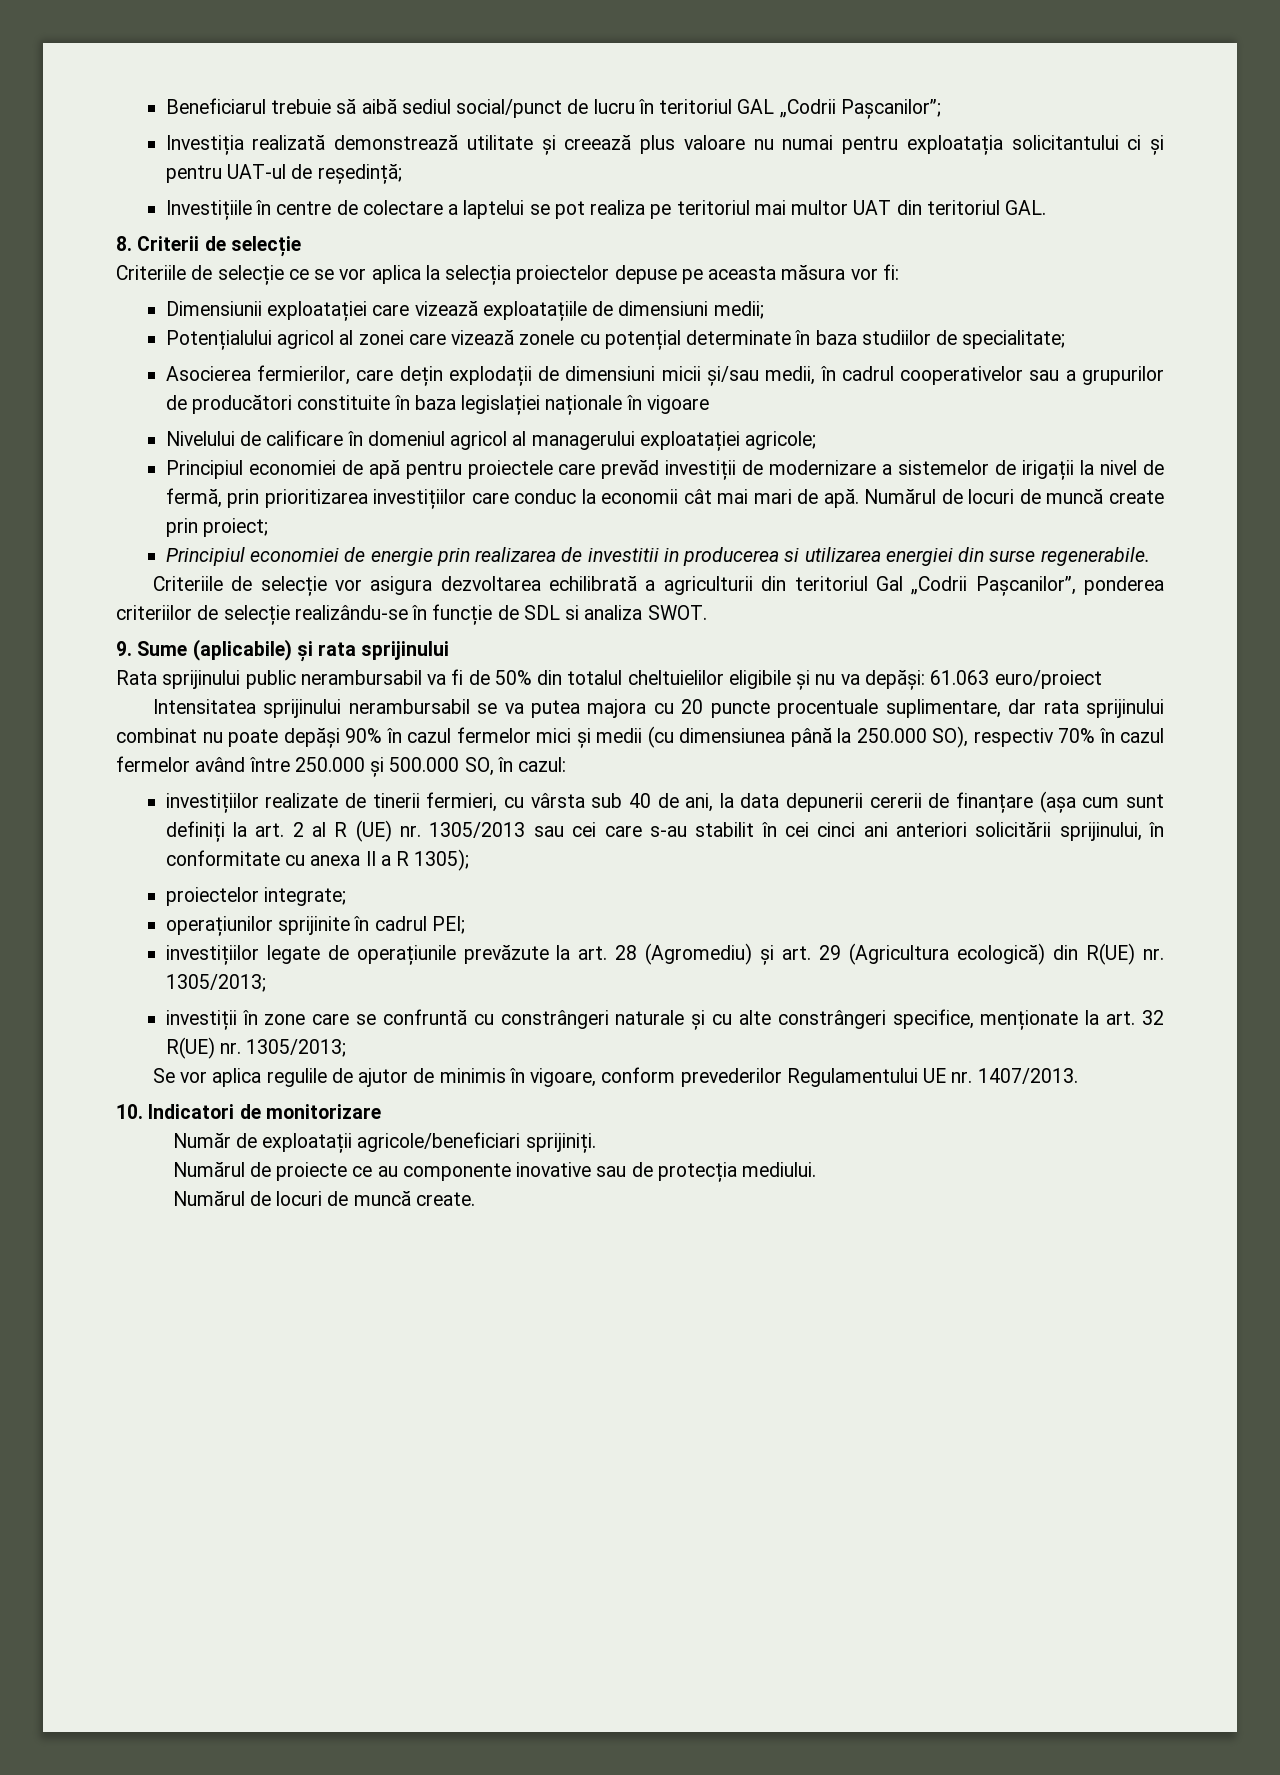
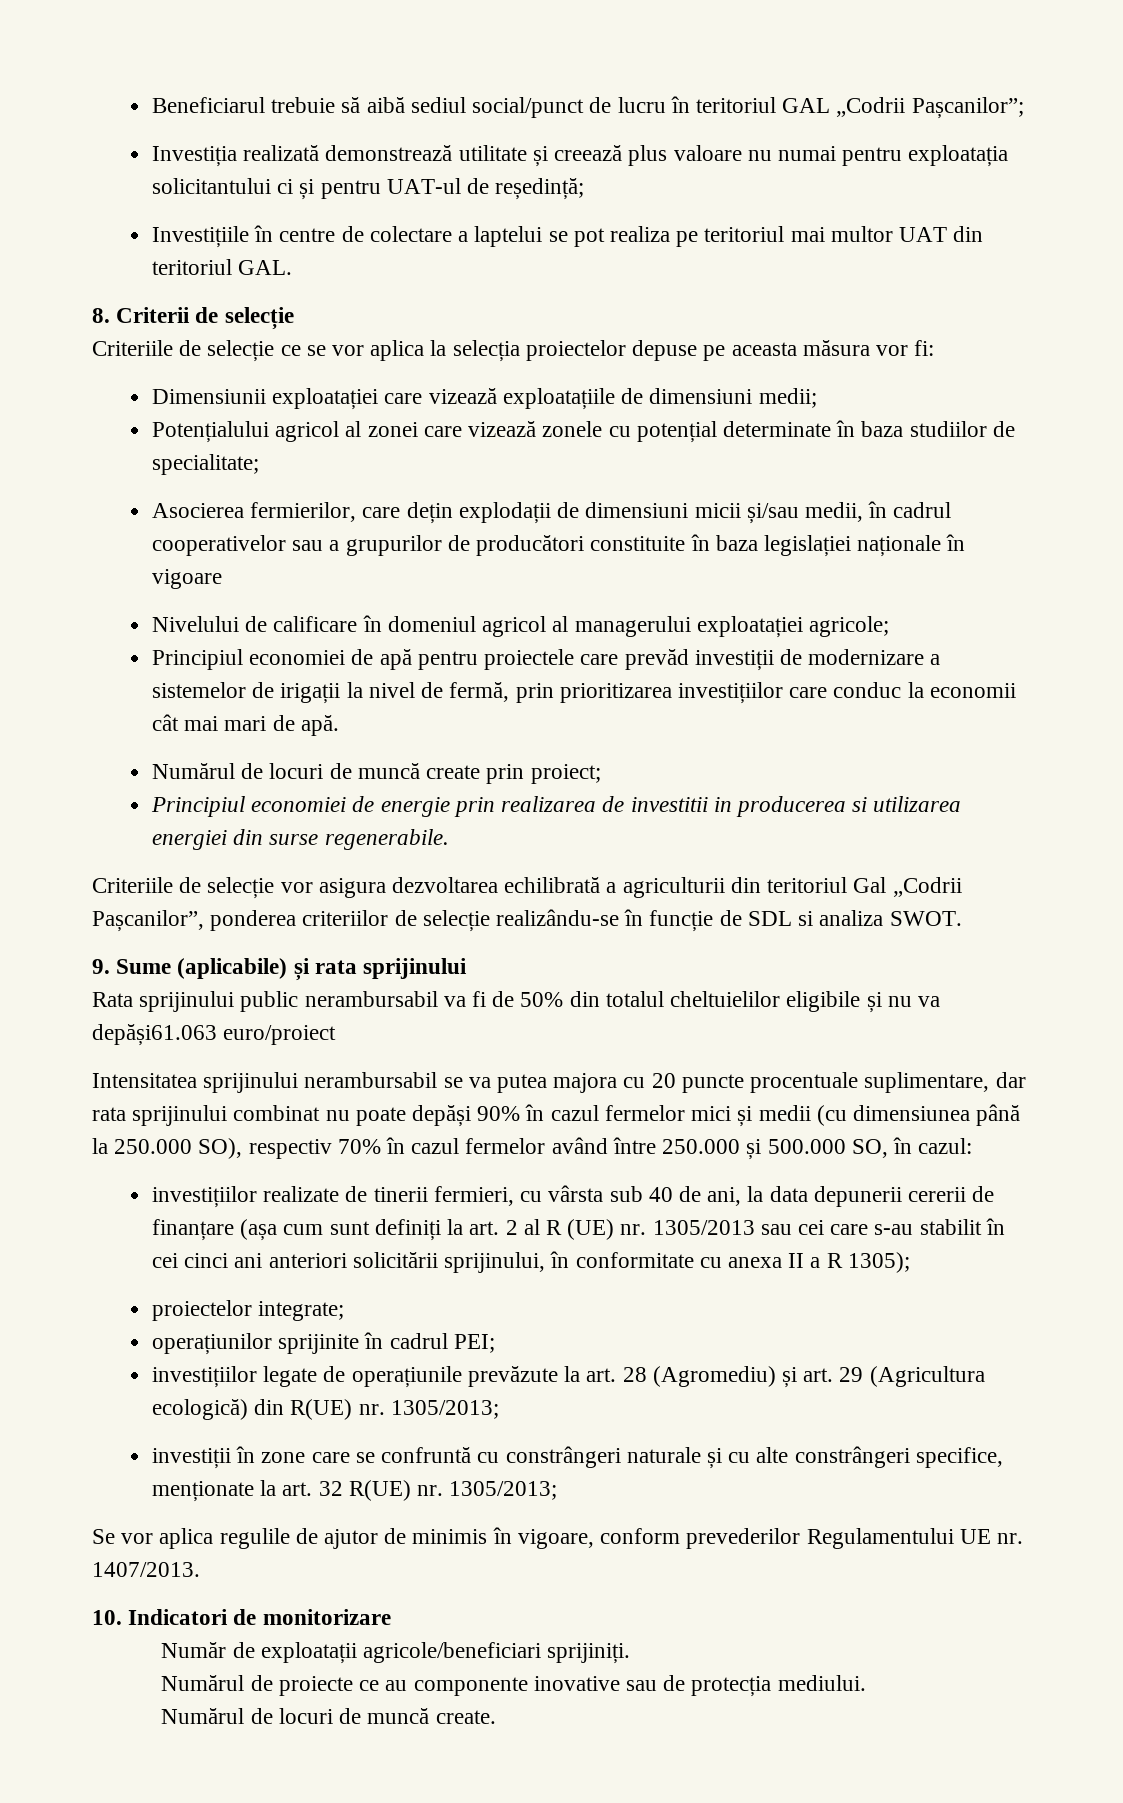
- Principiul economiei de apă pentru proiectele care prevăd investiții de modernizare a sistemelor de irigații la nivel de fermă, prin prioritizarea investițiilor care conduc la economii cât mai mari de apă. Numărul de locuri de muncă create prin proiect;
+ Principiul economiei de apă pentru proiectele care prevăd investiții de modernizare a sistemelor de irigații la nivel de fermă, prin prioritizarea investițiilor care conduc la economii cât mai mari de apă.
+ Numărul de locuri de muncă create prin proiect;
- Rata sprijinului public nerambursabil va fi de 50% din totalul cheltuielilor eligibile și nu va depăși: 61.063 euro/proiect
+ Rata sprijinului public nerambursabil va fi de 50% din totalul cheltuielilor eligibile și nu va depăși61.063 euro/proiect

